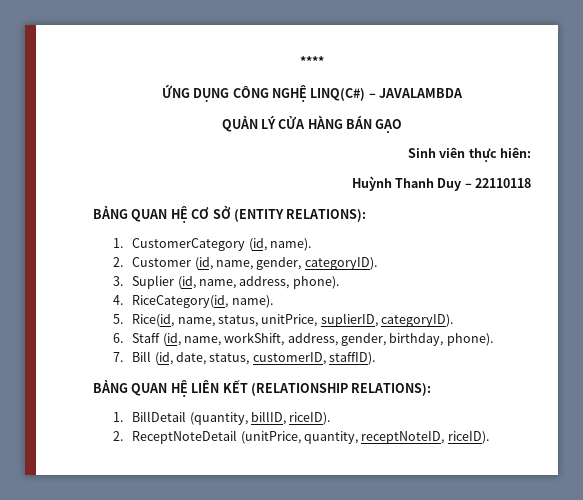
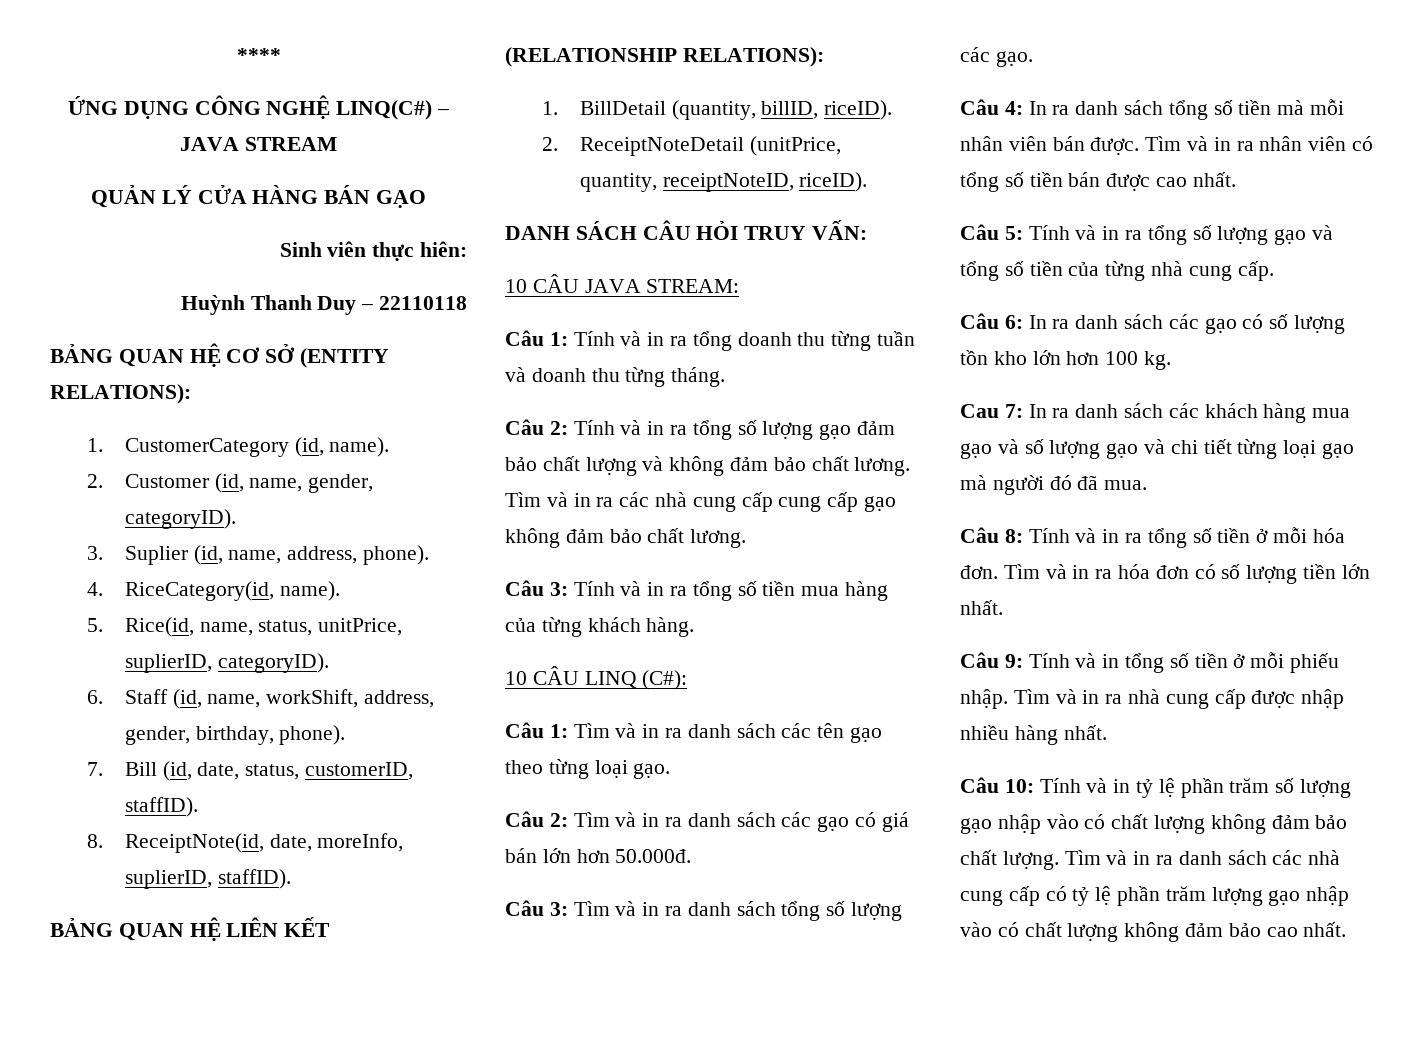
- ỨNG DỤNG CÔNG NGHỆ LINQ(C#) – JAVALAMBDA
+ ỨNG DỤNG CÔNG NGHỆ LINQ(C#) – JAVA STREAM
+ 8. ReceiptNote(id, date, moreInfo, suplierID, staffID).
- 2. ReceptNoteDetail (unitPrice, quantity, receptNoteID, riceID).
+ 2. ReceiptNoteDetail (unitPrice, quantity, receiptNoteID, riceID).
+ DANH SÁCH CÂU HỎI TRUY VẤN:
+ 10 CÂU JAVA STREAM:
+ Câu 1: Tính và in ra tổng doanh thu từng tuần và doanh thu từng tháng.
+ Câu 2: Tính và in ra tổng số lượng gạo đảm bảo chất lượng và không đảm bảo chất lương. Tìm và in ra các nhà cung cấp cung cấp gạo không đảm bảo chất lương.
+ Câu 3: Tính và in ra tổng số tiền mua hàng của từng khách hàng.
+ 10 CÂU LINQ (C#):
+ Câu 1: Tìm và in ra danh sách các tên gạo theo từng loại gạo.
+ Câu 2: Tìm và in ra danh sách các gạo có giá bán lớn hơn 50.000đ.
+ Câu 3: Tìm và in ra danh sách tổng số lượng các gạo.
+ Câu 4: In ra danh sách tổng số tiền mà mỗi nhân viên bán được. Tìm và in ra nhân viên có tổng số tiền bán được cao nhất.
+ Câu 5: Tính và in ra tổng số lượng gạo và tổng số tiền của từng nhà cung cấp.
+ Câu 6: In ra danh sách các gạo có số lượng tồn kho lớn hơn 100 kg.
+ Cau 7: In ra danh sách các khách hàng mua gạo và số lượng gạo và chi tiết từng loại gạo mà người đó đã mua.
+ Câu 8: Tính và in ra tổng số tiền ở mỗi hóa đơn. Tìm và in ra hóa đơn có số lượng tiền lớn nhất.
+ Câu 9: Tính và in tổng số tiền ở mỗi phiếu nhập. Tìm và in ra nhà cung cấp được nhập nhiều hàng nhất.
+ Câu 10: Tính và in tỷ lệ phần trăm số lượng gạo nhập vào có chất lượng không đảm bảo chất lượng. Tìm và in ra danh sách các nhà cung cấp có tỷ lệ phần trăm lượng gạo nhập vào có chất lượng không đảm bảo cao nhất.

